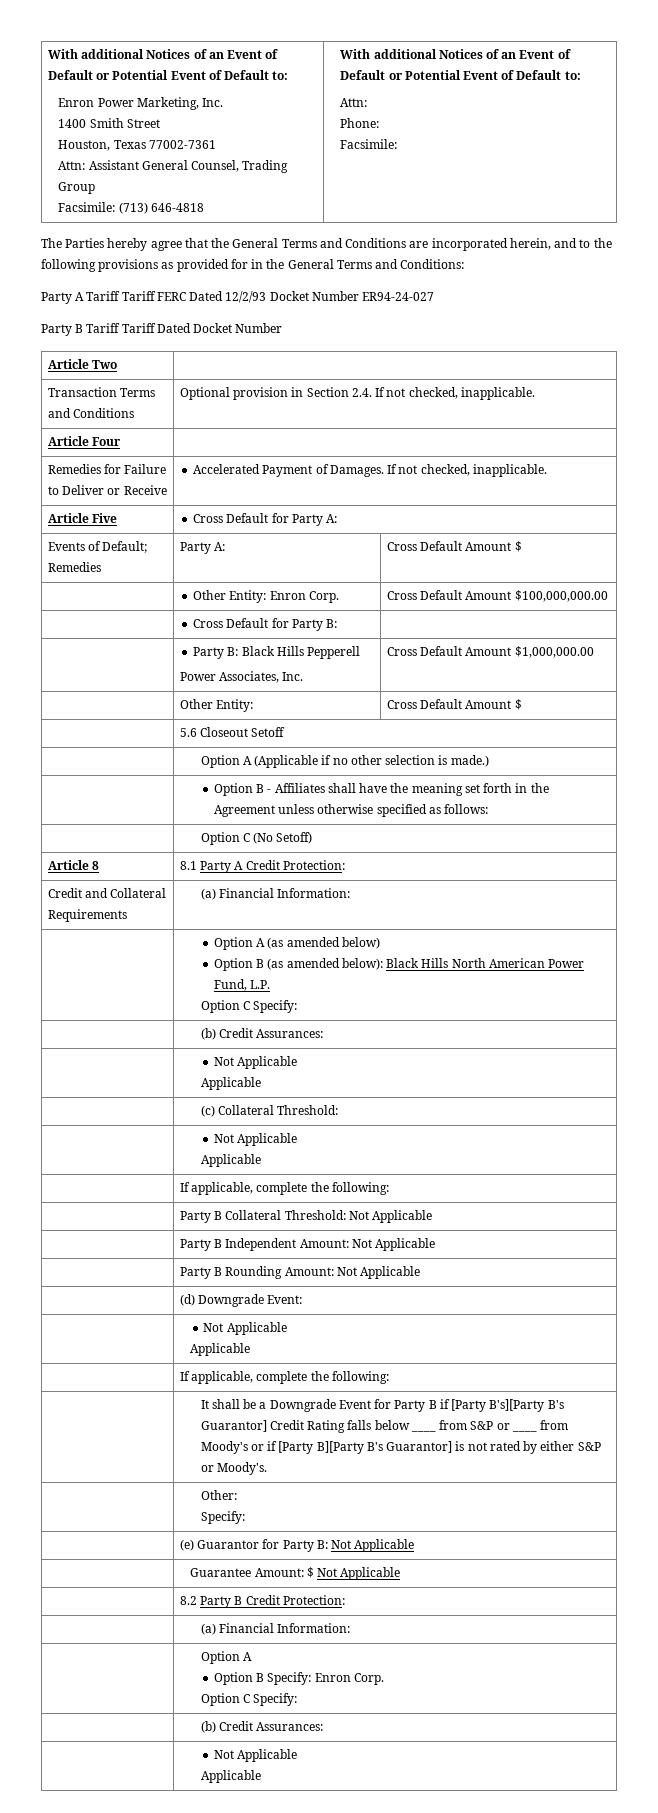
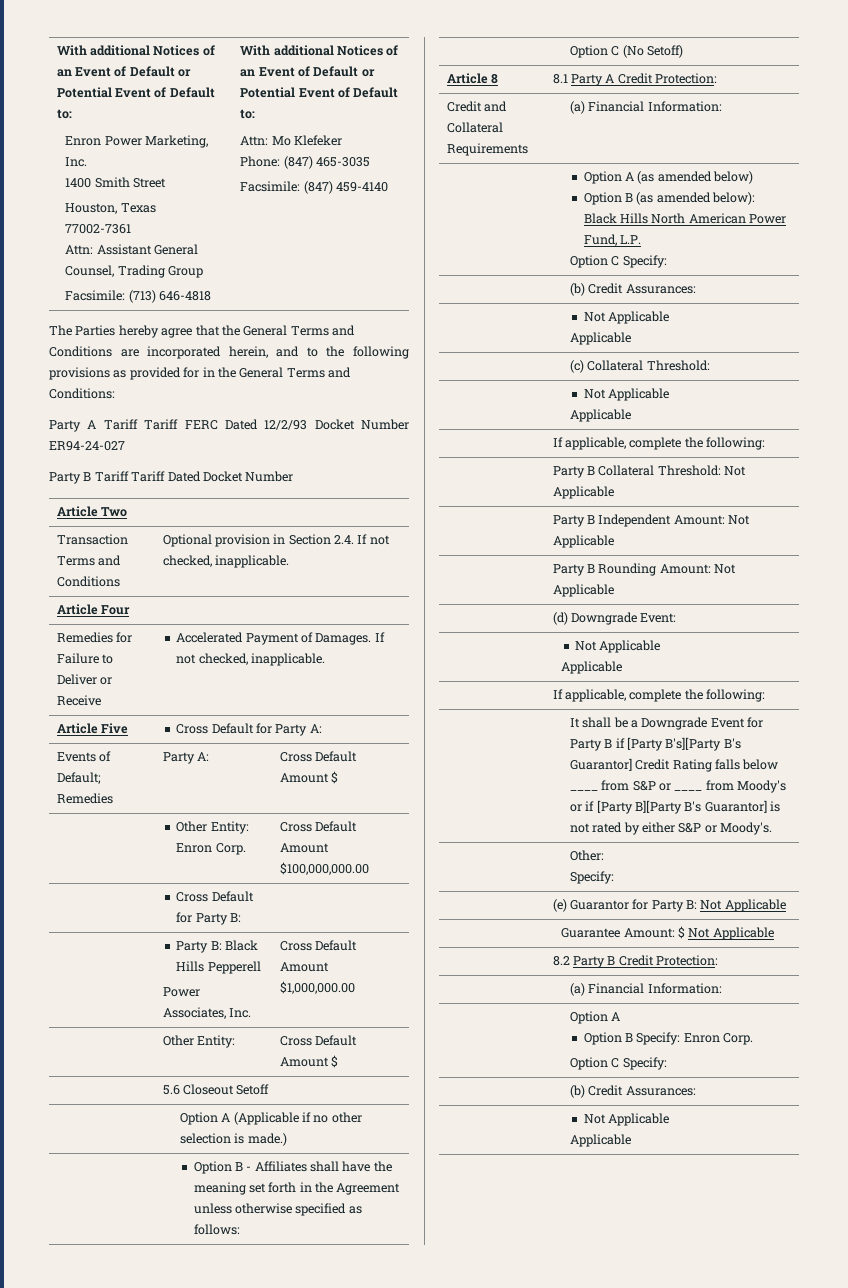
  Facsimile: (713) 646-4818 | With additional Notices of an Event of Default or Potential Event of Default to:
- Attn:
+ Attn: Mo Klefeker
- Phone:
- Facsimile:
+ Phone: (847) 465-3035
+ Facsimile: (847) 459-4140

